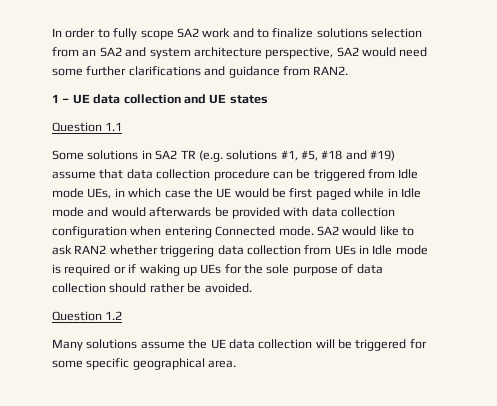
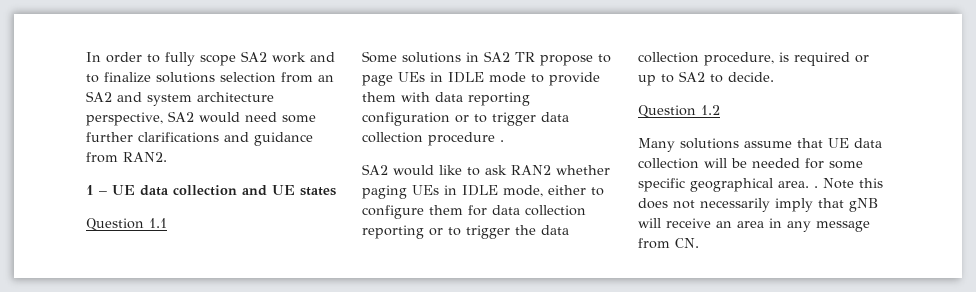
- Some solutions in SA2 TR (e.g. solutions #1, #5, #18 and #19) assume that data collection procedure can be triggered from Idle mode UEs, in which case the UE would be first paged while in Idle mode and would afterwards be provided with data collection configuration when entering Connected mode. SA2 would like to ask RAN2 whether triggering data collection from UEs in Idle mode is required or if waking up UEs for the sole purpose of data collection should rather be avoided.
+ Some solutions in SA2 TR propose to page UEs in IDLE mode to provide them with data reporting configuration or to trigger data collection procedure .
+ SA2 would like to ask RAN2 whether paging UEs in IDLE mode, either to configure them for data collection reporting or to trigger the data collection procedure, is required or up to SA2 to decide.
- Many solutions assume the UE data collection will be triggered for some specific geographical area.
+ Many solutions assume that UE data collection will be needed for some specific geographical area. . Note this does not necessarily imply that gNB will receive an area in any message from CN.

